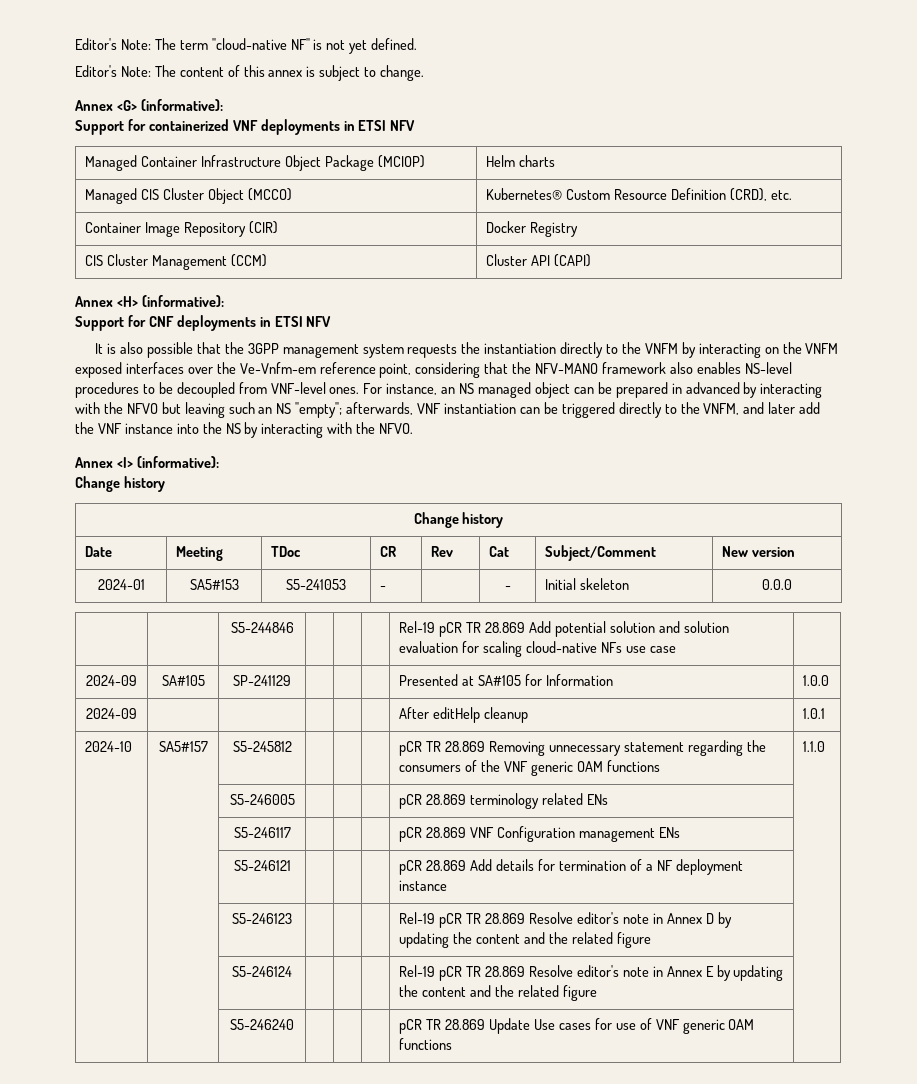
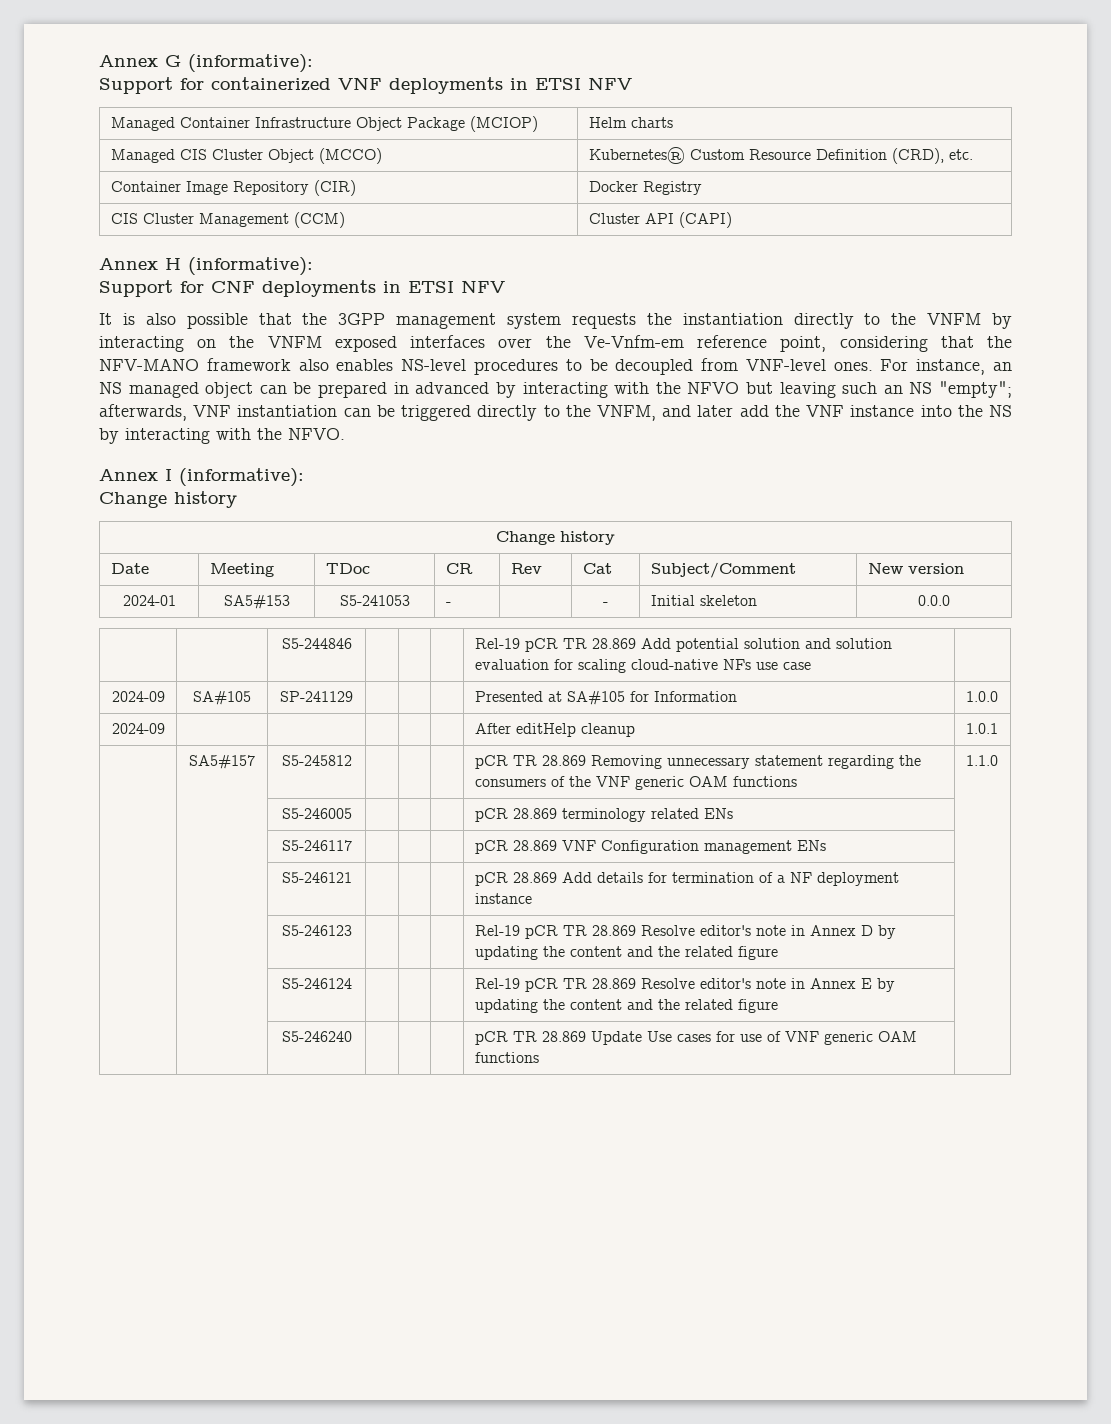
- Editor's Note: The term "cloud-native NF" is not yet defined.
- Editor's Note: The content of this annex is subject to change.
- Annex <G> (informative):
+ Annex G (informative):
- Annex <H> (informative):
+ Annex H (informative):
- Annex <I> (informative):
+ Annex I (informative):
- 2024-10 | SA5#157 | S5-245812 | | | | pCR TR 28.869 Removing unnecessary statement regarding the consumers of the VNF generic OAM functions | 1.1.0
+ | SA5#157 | S5-245812 | | | | pCR TR 28.869 Removing unnecessary statement regarding the consumers of the VNF generic OAM functions | 1.1.0

